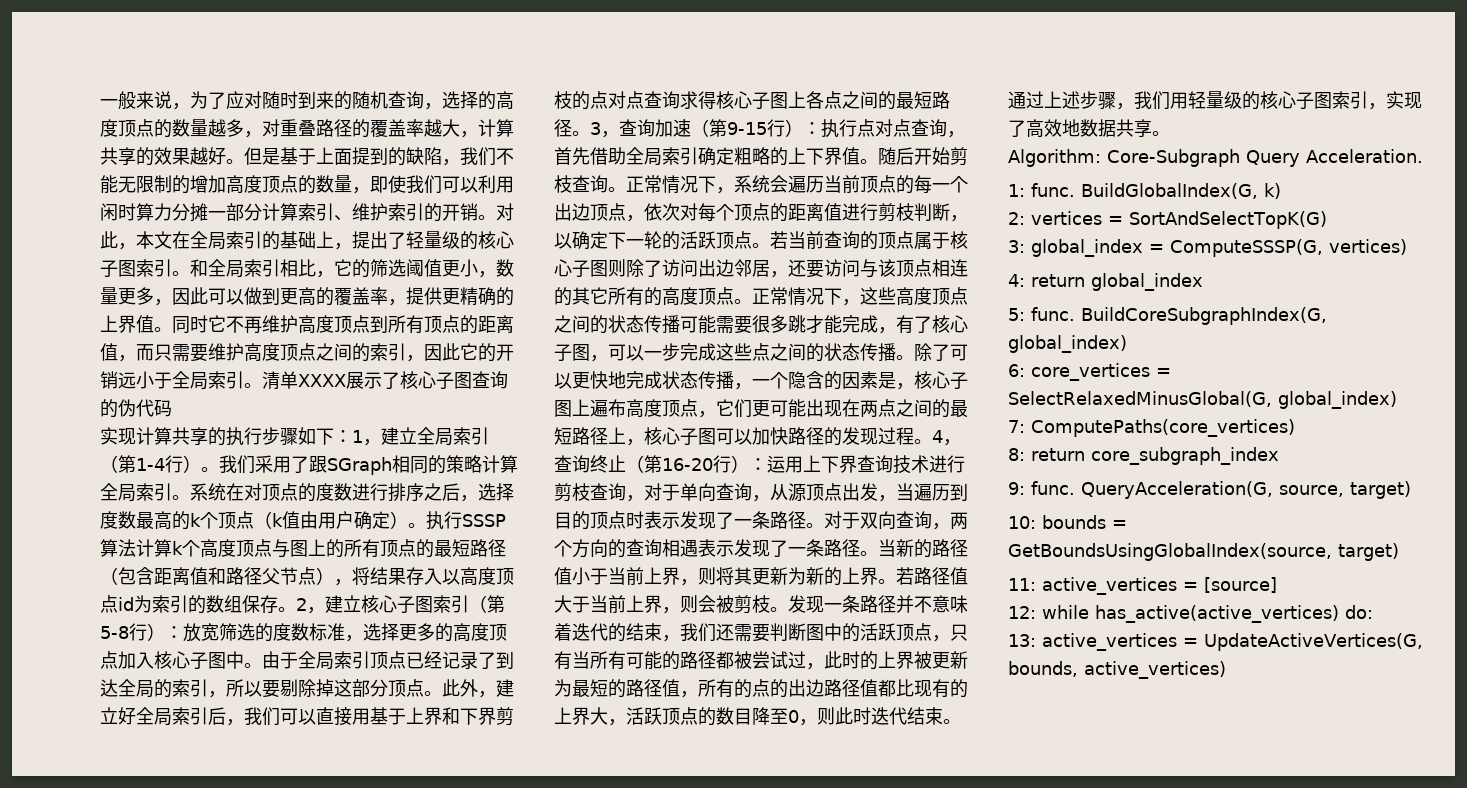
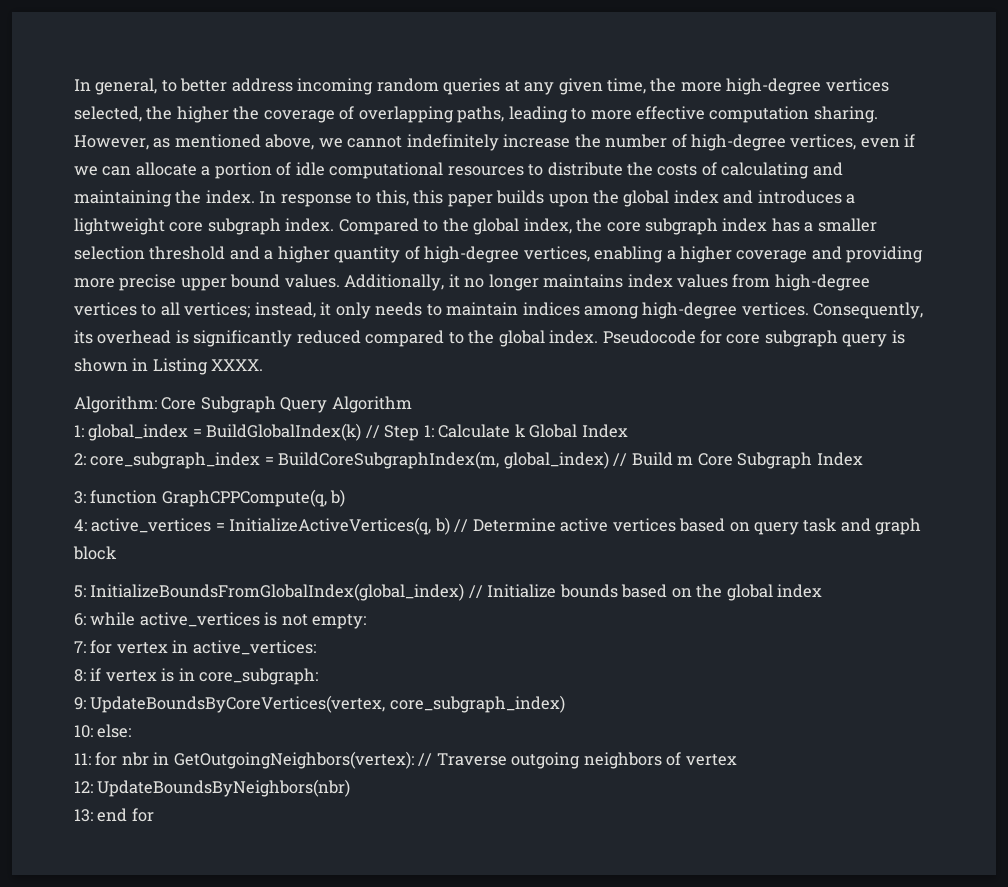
- 一般来说，为了应对随时到来的随机查询，选择的高度顶点的数量越多，对重叠路径的覆盖率越大，计算共享的效果越好。但是基于上面提到的缺陷，我们不能无限制的增加高度顶点的数量，即使我们可以利用闲时算力分摊一部分计算索引、维护索引的开销。对此，本文在全局索引的基础上，提出了轻量级的核心子图索引。和全局索引相比，它的筛选阈值更小，数量更多，因此可以做到更高的覆盖率，提供更精确的上界值。同时它不再维护高度顶点到所有顶点的距离值，而只需要维护高度顶点之间的索引，因此它的开销远小于全局索引。清单XXXX展示了核心子图查询的伪代码
- 实现计算共享的执行步骤如下：1，建立全局索引（第1-4行）。我们采用了跟SGraph相同的策略计算全局索引。系统在对顶点的度数进行排序之后，选择度数最高的k个顶点（k值由用户确定）。执行SSSP算法计算k个高度顶点与图上的所有顶点的最短路径（包含距离值和路径父节点），将结果存入以高度顶点id为索引的数组保存。2，建立核心子图索引（第5-8行）：放宽筛选的度数标准，选择更多的高度顶点加入核心子图中。由于全局索引顶点已经记录了到达全局的索引，所以要剔除掉这部分顶点。此外，建立好全局索引后，我们可以直接用基于上界和下界剪枝的点对点查询求得核心子图上各点之间的最短路径。3，查询加速（第9-15行）：执行点对点查询，首先借助全局索引确定粗略的上下界值。随后开始剪枝查询。正常情况下，系统会遍历当前顶点的每一个出边顶点，依次对每个顶点的距离值进行剪枝判断，以确定下一轮的活跃顶点。若当前查询的顶点属于核心子图则除了访问出边邻居，还要访问与该顶点相连的其它所有的高度顶点。正常情况下，这些高度顶点之间的状态传播可能需要很多跳才能完成，有了核心子图，可以一步完成这些点之间的状态传播。除了可以更快地完成状态传播，一个隐含的因素是，核心子图上遍布高度顶点，它们更可能出现在两点之间的最短路径上，核心子图可以加快路径的发现过程。4，查询终止（第16-20行）：运用上下界查询技术进行剪枝查询，对于单向查询，从源顶点出发，当遍历到目的顶点时表示发现了一条路径。对于双向查询，两个方向的查询相遇表示发现了一条路径。当新的路径值小于当前上界，则将其更新为新的上界。若路径值大于当前上界，则会被剪枝。发现一条路径并不意味着迭代的结束，我们还需要判断图中的活跃顶点，只有当所有可能的路径都被尝试过，此时的上界被更新为最短的路径值，所有的点的出边路径值都比现有的上界大，活跃顶点的数目降至0，则此时迭代结束。通过上述步骤，我们用轻量级的核心子图索引，实现了高效地数据共享。
- Algorithm: Core-Subgraph Query Acceleration.
- 1: func. BuildGlobalIndex(G, k)
- 2: vertices = SortAndSelectTopK(G)
- 3: global_index = ComputeSSSP(G, vertices)
- 4: return global_index
- 5: func. BuildCoreSubgraphIndex(G, global_index)
- 6: core_vertices = SelectRelaxedMinusGlobal(G, global_index)
- 7: ComputePaths(core_vertices)
- 8: return core_subgraph_index
- 9: func. QueryAcceleration(G, source, target)
- 10: bounds = GetBoundsUsingGlobalIndex(source, target)
- 11: active_vertices = [source]
- 12: while has_active(active_vertices) do:
- 13: active_vertices = UpdateActiveVertices(G, bounds, active_vertices)
+ In general, to better address incoming random queries at any given time, the more high-degree vertices selected, the higher the coverage of overlapping paths, leading to more effective computation sharing. However, as mentioned above, we cannot indefinitely increase the number of high-degree vertices, even if we can allocate a portion of idle computational resources to distribute the costs of calculating and maintaining the index. In response to this, this paper builds upon the global index and introduces a lightweight core subgraph index. Compared to the global index, the core subgraph index has a smaller selection threshold and a higher quantity of high-degree vertices, enabling a higher coverage and providing more precise upper bound values. Additionally, it no longer maintains index values from high-degree vertices to all vertices; instead, it only needs to maintain indices among high-degree vertices. Consequently, its overhead is significantly reduced compared to the global index. Pseudocode for core subgraph query is shown in Listing XXXX.
+ Algorithm: Core Subgraph Query Algorithm
+ 1: global_index = BuildGlobalIndex(k) // Step 1: Calculate k Global Index
+ 2: core_subgraph_index = BuildCoreSubgraphIndex(m, global_index) // Build m Core Subgraph Index
+ 3: function GraphCPPCompute(q, b)
+ 4: active_vertices = InitializeActiveVertices(q, b) // Determine active vertices based on query task and graph block
+ 5: InitializeBoundsFromGlobalIndex(global_index) // Initialize bounds based on the global index
+ 6: while active_vertices is not empty:
+ 7: for vertex in active_vertices:
+ 8: if vertex is in core_subgraph:
+ 9: UpdateBoundsByCoreVertices(vertex, core_subgraph_index)
+ 10: else:
+ 11: for nbr in GetOutgoingNeighbors(vertex): // Traverse outgoing neighbors of vertex
+ 12: UpdateBoundsByNeighbors(nbr)
+ 13: end for

